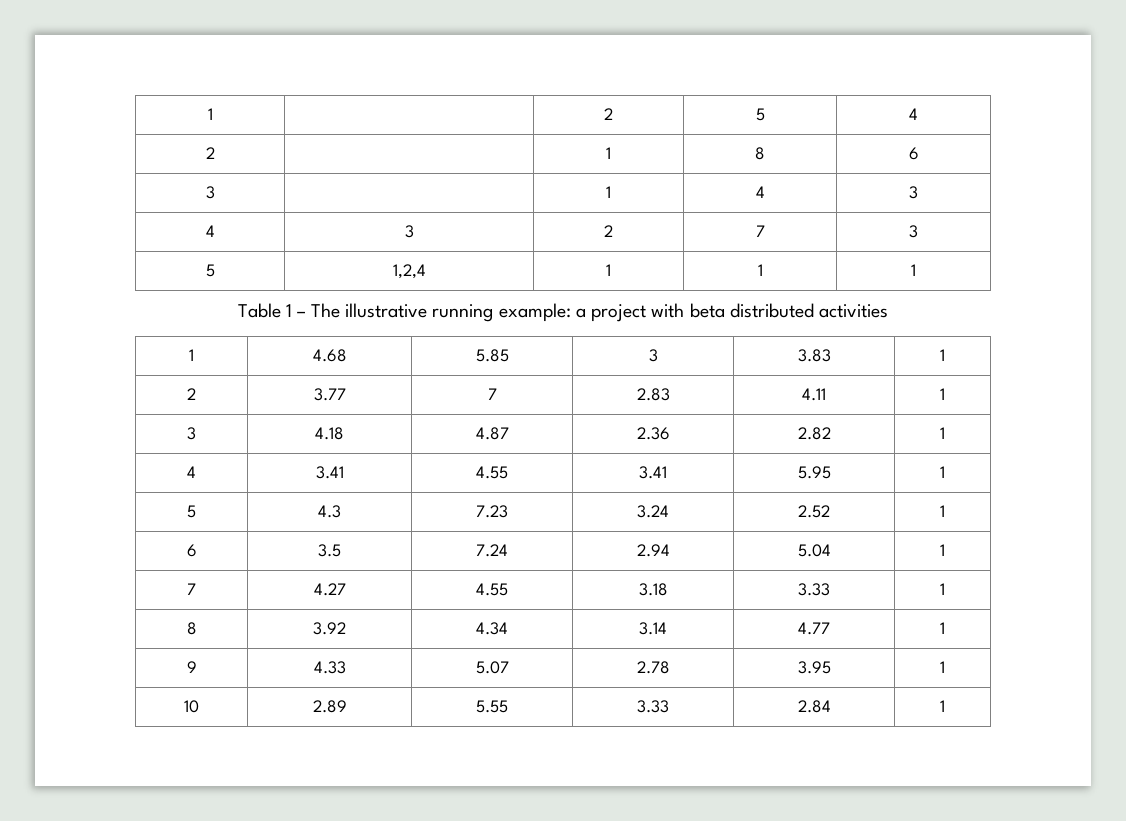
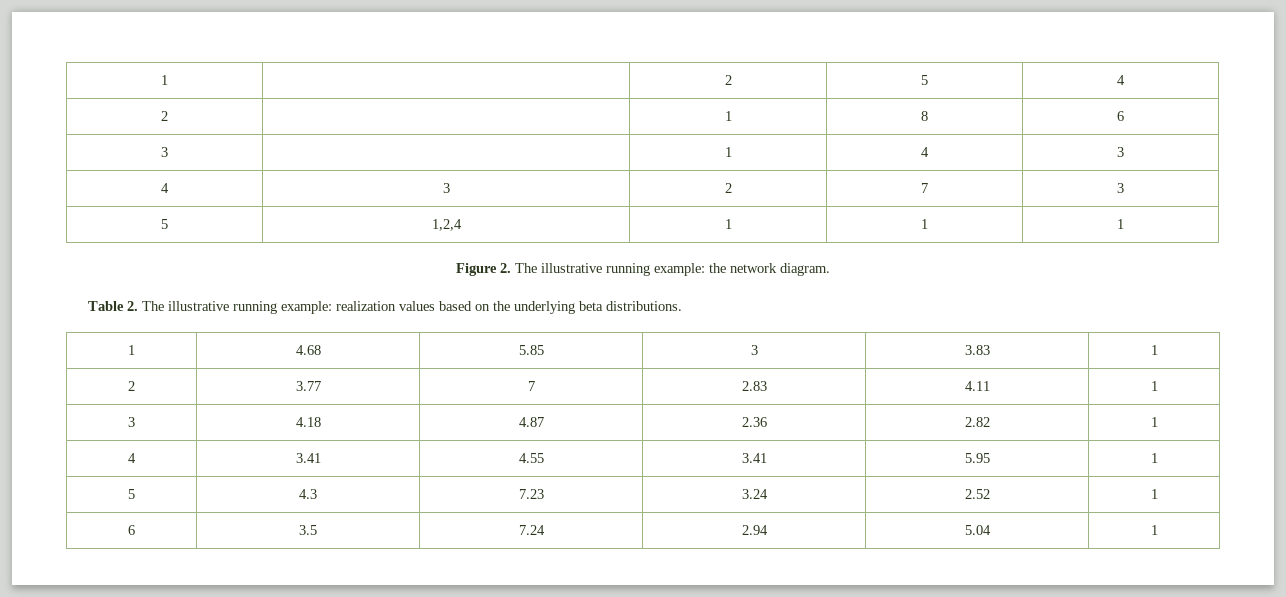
- Table 1 – The illustrative running example: a project with beta distributed activities
+ Figure 2. The illustrative running example: the network diagram.
+ Table 2. The illustrative running example: realization values based on the underlying beta distributions.
- 7 | 4.27 | 4.55 | 3.18 | 3.33 | 1
- 8 | 3.92 | 4.34 | 3.14 | 4.77 | 1
- 9 | 4.33 | 5.07 | 2.78 | 3.95 | 1
- 10 | 2.89 | 5.55 | 3.33 | 2.84 | 1

